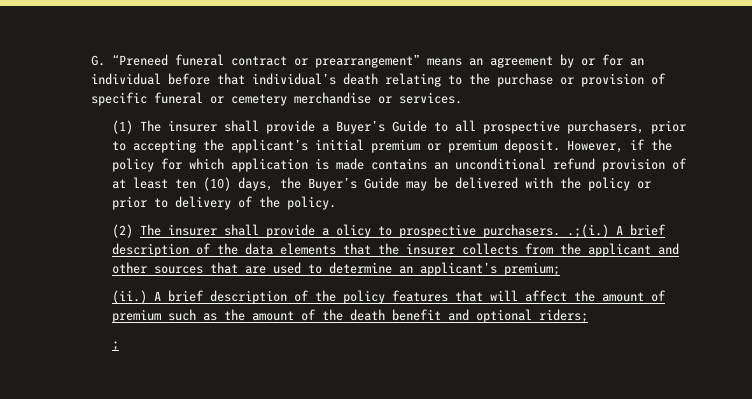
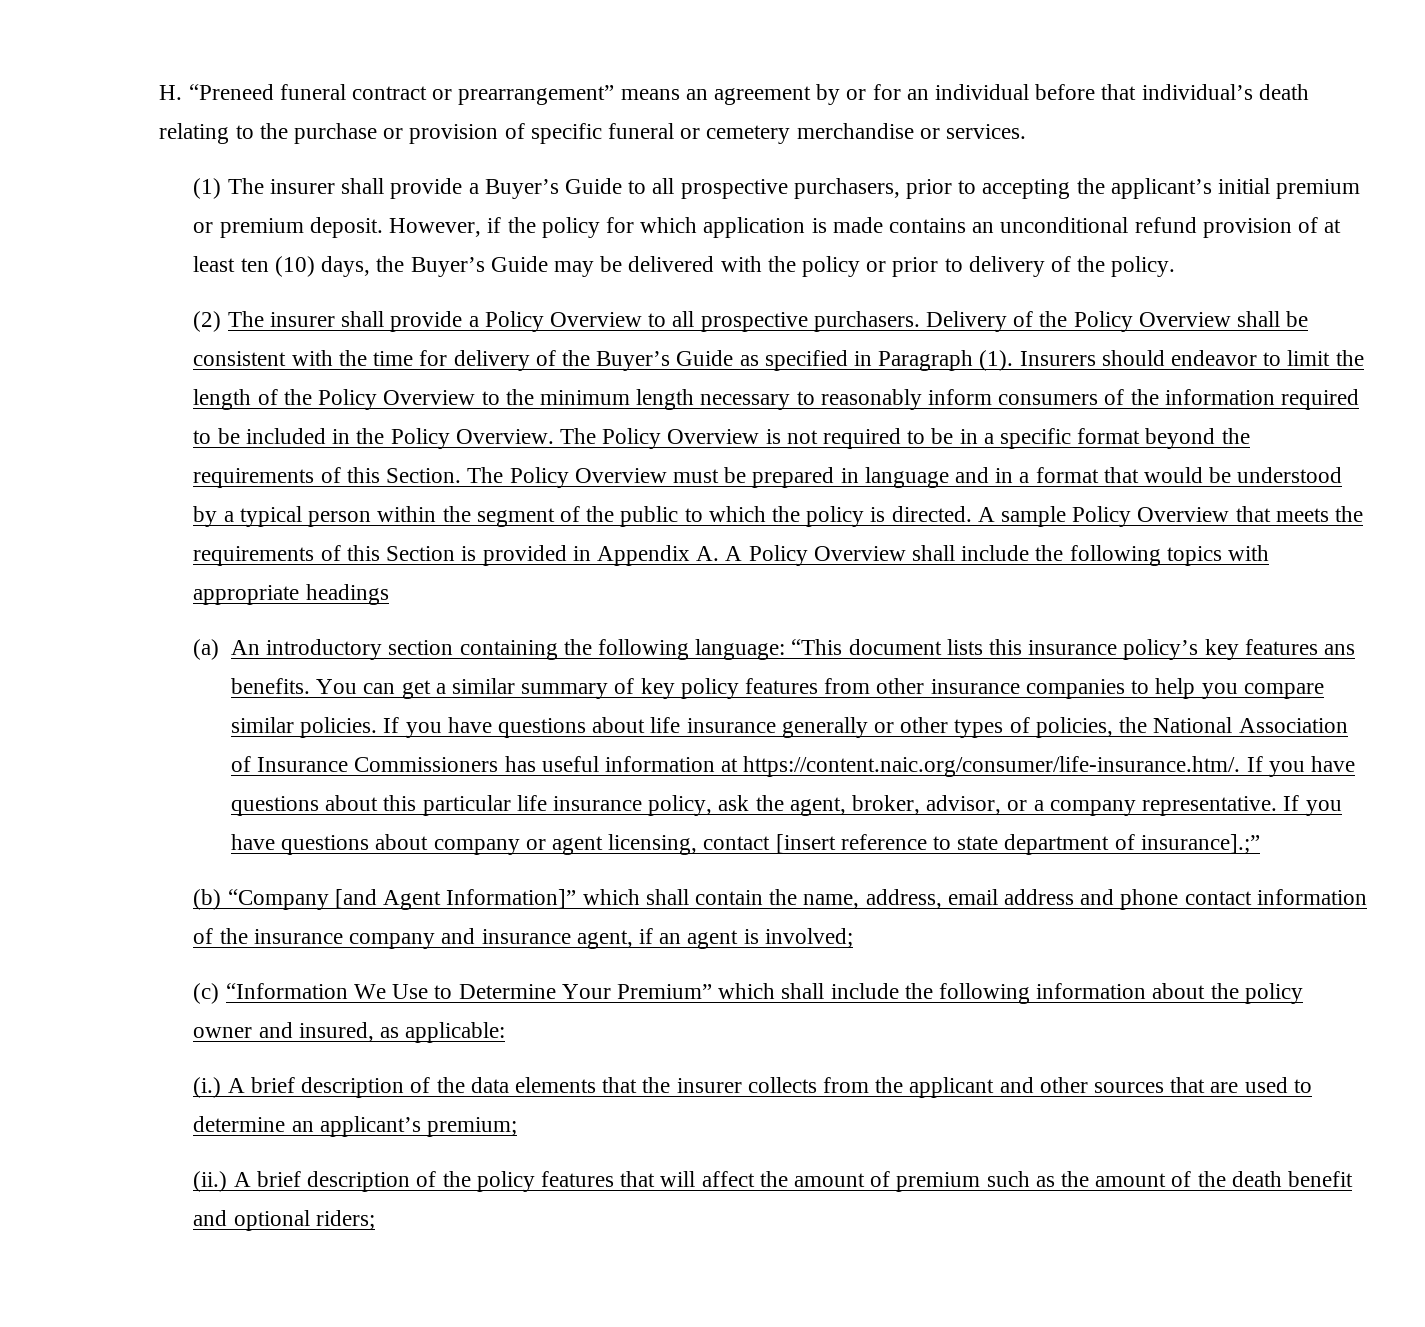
- G. “Preneed funeral contract or prearrangement” means an agreement by or for an individual before that individual’s death relating to the purchase or provision of specific funeral or cemetery merchandise or services.
+ H. “Preneed funeral contract or prearrangement” means an agreement by or for an individual before that individual’s death relating to the purchase or provision of specific funeral or cemetery merchandise or services.
- (2) The insurer shall provide a olicy to prospective purchasers. .;(i.) A brief description of the data elements that the insurer collects from the applicant and other sources that are used to determine an applicant’s premium;
+ (2) The insurer shall provide a Policy Overview to all prospective purchasers. Delivery of the Policy Overview shall be consistent with the time for delivery of the Buyer’s Guide as specified in Paragraph (1). Insurers should endeavor to limit the length of the Policy Overview to the minimum length necessary to reasonably inform consumers of the information required to be included in the Policy Overview. The Policy Overview is not required to be in a specific format beyond the requirements of this Section. The Policy Overview must be prepared in language and in a format that would be understood by a typical person within the segment of the public to which the policy is directed. A sample Policy Overview that meets the requirements of this Section is provided in Appendix A. A Policy Overview shall include the following topics with appropriate headings
+ (a) An introductory section containing the following language: “This document lists this insurance policy’s key features ans benefits. You can get a similar summary of key policy features from other insurance companies to help you compare similar policies. If you have questions about life insurance generally or other types of policies, the National Association of Insurance Commissioners has useful information at https://content.naic.org/consumer/life-insurance.htm/. If you have questions about this particular life insurance policy, ask the agent, broker, advisor, or a company representative. If you have questions about company or agent licensing, contact [insert reference to state department of insurance].;”
+ (b) “Company [and Agent Information]” which shall contain the name, address, email address and phone contact information of the insurance company and insurance agent, if an agent is involved;
+ (c) “Information We Use to Determine Your Premium” which shall include the following information about the policy owner and insured, as applicable:
+ (i.) A brief description of the data elements that the insurer collects from the applicant and other sources that are used to determine an applicant’s premium;
- ;

